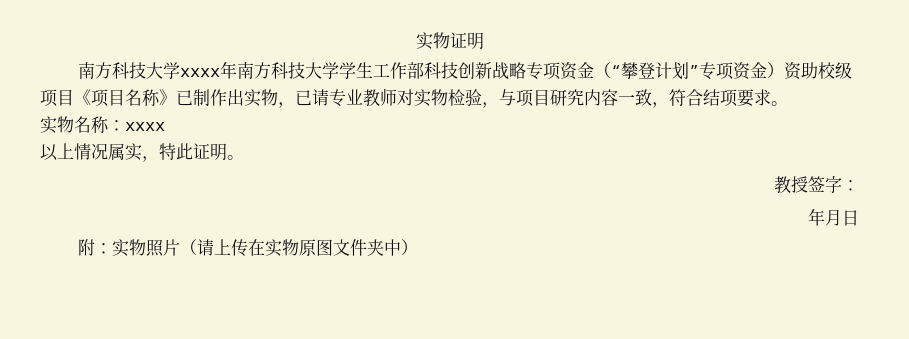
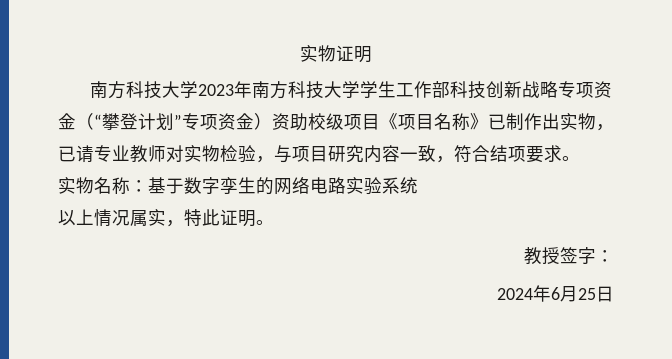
- 南方科技大学xxxx年南方科技大学学生工作部科技创新战略专项资金（“攀登计划”专项资金）资助校级项目《项目名称》已制作出实物，已请专业教师对实物检验，与项目研究内容一致，符合结项要求。
+ 南方科技大学2023年南方科技大学学生工作部科技创新战略专项资金（“攀登计划”专项资金）资助校级项目《项目名称》已制作出实物，已请专业教师对实物检验，与项目研究内容一致，符合结项要求。
- 实物名称：xxxx
+ 实物名称：基于数字孪生的网络电路实验系统
- 年月日
- 附：实物照片（请上传在实物原图文件夹中）
+ 2024年6月25日

